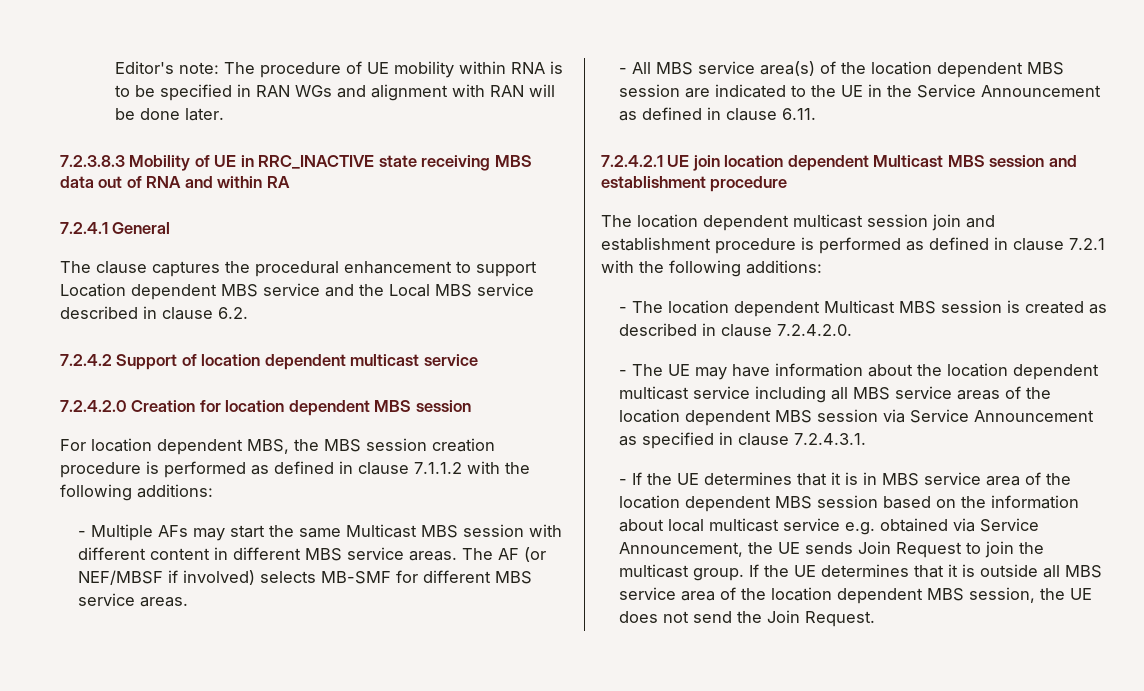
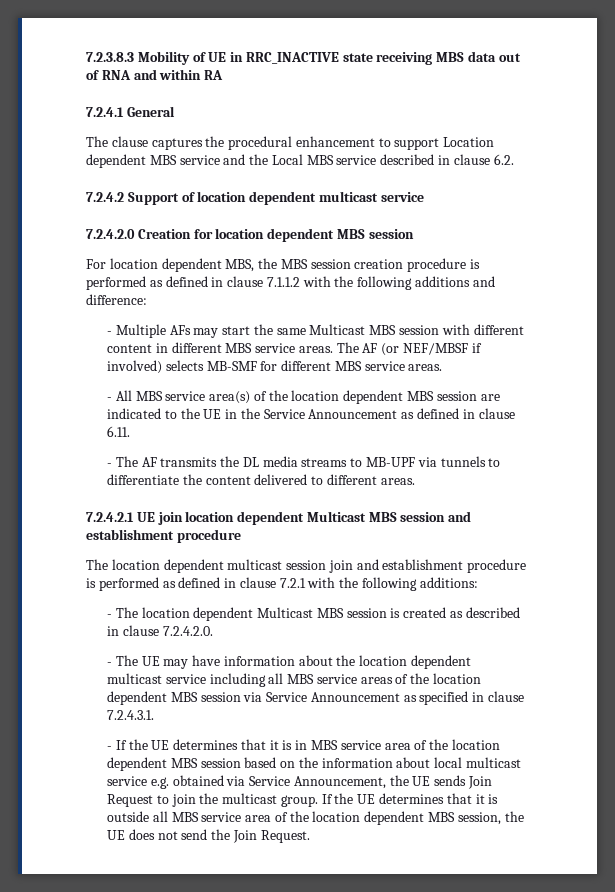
- Editor's note: The procedure of UE mobility within RNA is to be specified in RAN WGs and alignment with RAN will be done later.
- For location dependent MBS, the MBS session creation procedure is performed as defined in clause 7.1.1.2 with the following additions:
+ For location dependent MBS, the MBS session creation procedure is performed as defined in clause 7.1.1.2 with the following additions and difference:
+ - The AF transmits the DL media streams to MB-UPF via tunnels to differentiate the content delivered to different areas.

